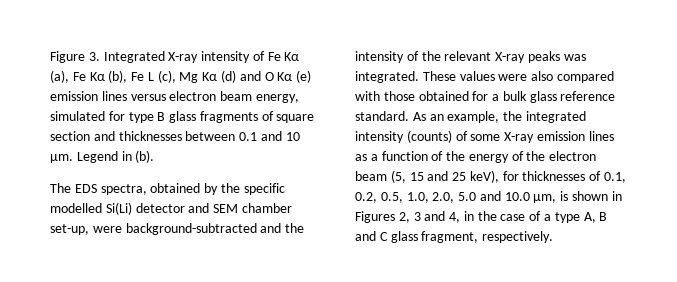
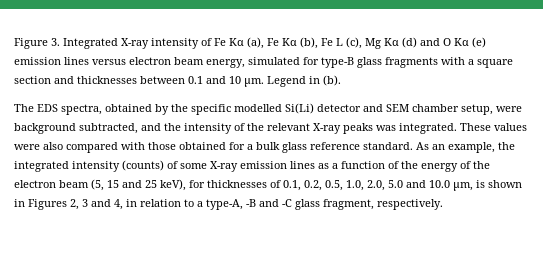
- Figure 3. Integrated X-ray intensity of Fe Kα (a), Fe Kα (b), Fe L (c), Mg Kα (d) and O Kα (e) emission lines versus electron beam energy, simulated for type B glass fragments of square section and thicknesses between 0.1 and 10 μm.
+ Figure 3. Integrated X-ray intensity of Fe Kα (a), Fe Kα (b), Fe L (c), Mg Kα (d) and O Kα (e) emission lines versus electron beam energy, simulated for type-B glass fragments with a square section and thicknesses between 0.1 and 10 μm.
- The EDS spectra, obtained by the specific modelled Si(Li) detector and SEM chamber set-up, were background-subtracted and the intensity of the relevant X-ray peaks was integrated.
+ The EDS spectra, obtained by the specific modelled Si(Li) detector and SEM chamber setup, were background subtracted, and the intensity of the relevant X-ray peaks was integrated.
- As an example, the integrated intensity (counts) of some X-ray emission lines as a function of the energy of the electron beam (5, 15 and 25 keV), for thicknesses of 0.1, 0.2, 0.5, 1.0, 2.0, 5.0 and 10.0 μm, is shown in Figures 2, 3 and 4, in the case of a type A, B and C glass fragment, respectively.
+ As an example, the integrated intensity (counts) of some X-ray emission lines as a function of the energy of the electron beam (5, 15 and 25 keV), for thicknesses of 0.1, 0.2, 0.5, 1.0, 2.0, 5.0 and 10.0 μm, is shown in Figures 2, 3 and 4, in relation to a type-A, -B and -C glass fragment, respectively.

